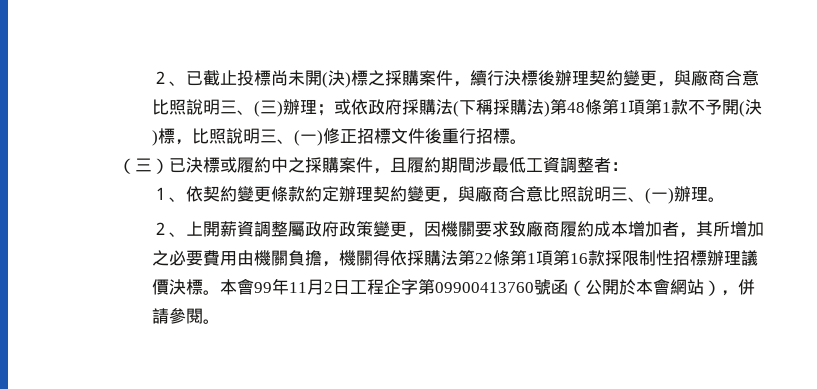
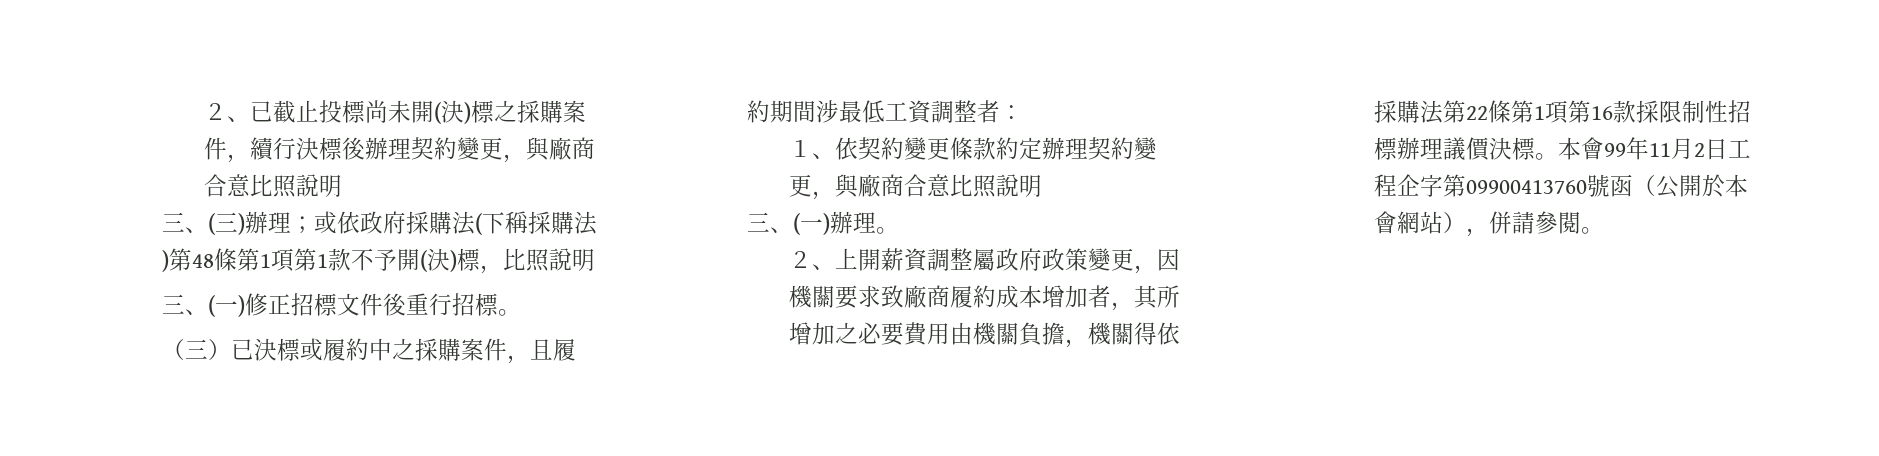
- ２、已截止投標尚未開(決)標之採購案件，續行決標後辦理契約變更，與廠商合意比照說明三、(三)辦理；或依政府採購法(下稱採購法)第48條第1項第1款不予開(決)標，比照說明三、(一)修正招標文件後重行招標。
+ ２、已截止投標尚未開(決)標之採購案件，續行決標後辦理契約變更，與廠商合意比照說明
+ 三、(三)辦理；或依政府採購法(下稱採購法)第48條第1項第1款不予開(決)標，比照說明
+ 三、(一)修正招標文件後重行招標。
- １、依契約變更條款約定辦理契約變更，與廠商合意比照說明三、(一)辦理。
+ １、依契約變更條款約定辦理契約變更，與廠商合意比照說明
+ 三、(一)辦理。

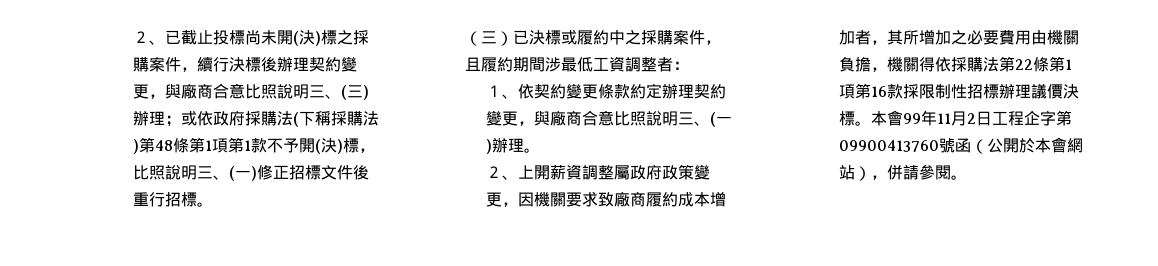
- ２、已截止投標尚未開(決)標之採購案件，續行決標後辦理契約變更，與廠商合意比照說明
- 三、(三)辦理；或依政府採購法(下稱採購法)第48條第1項第1款不予開(決)標，比照說明
- 三、(一)修正招標文件後重行招標。
+ ２、已截止投標尚未開(決)標之採購案件，續行決標後辦理契約變更，與廠商合意比照說明三、(三)辦理；或依政府採購法(下稱採購法)第48條第1項第1款不予開(決)標，比照說明三、(一)修正招標文件後重行招標。
- １、依契約變更條款約定辦理契約變更，與廠商合意比照說明
- 三、(一)辦理。
+ １、依契約變更條款約定辦理契約變更，與廠商合意比照說明三、(一)辦理。

